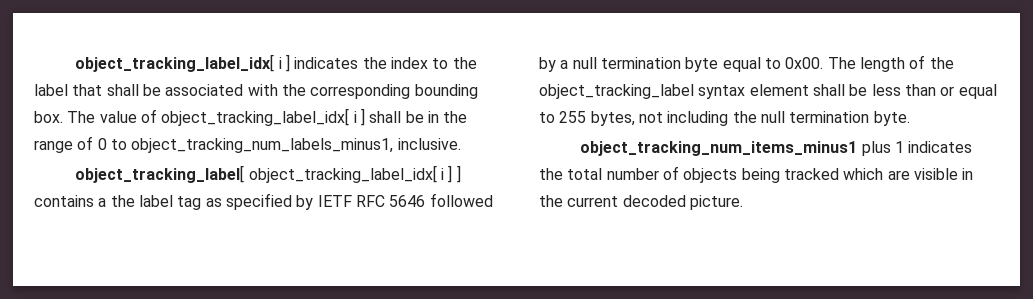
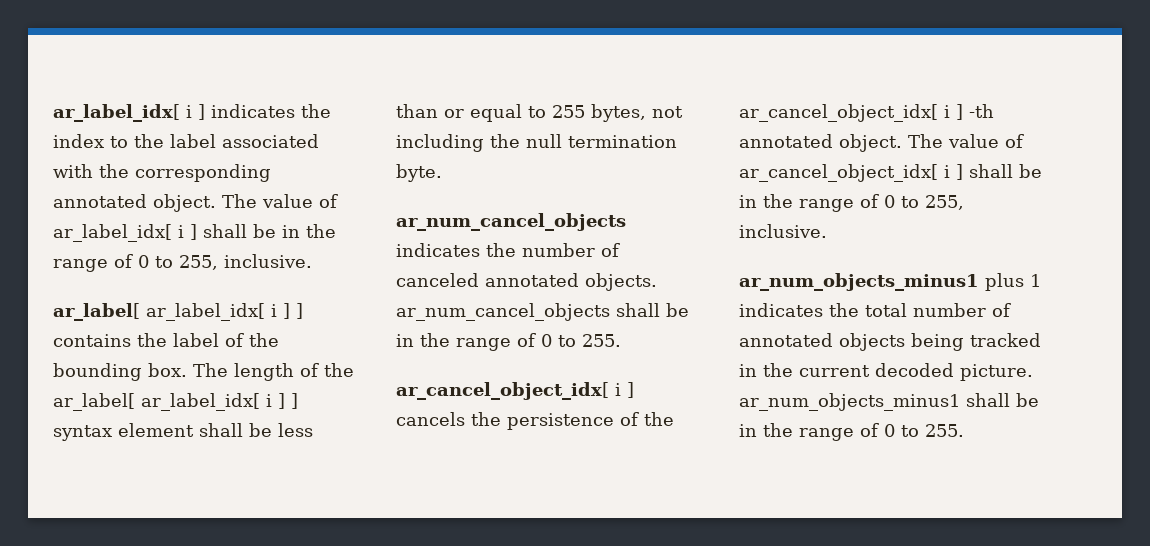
- object_tracking_label_idx[ i ] indicates the index to the label that shall be associated with the corresponding bounding box. The value of object_tracking_label_idx[ i ] shall be in the range of 0 to object_tracking_num_labels_minus1, inclusive.
- object_tracking_label[ object_tracking_label_idx[ i ] ] contains a the label tag as specified by IETF RFC 5646 followed by a null termination byte equal to 0x00. The length of the object_tracking_label syntax element shall be less than or equal to 255 bytes, not including the null termination byte.
+ ar_label_idx[ i ] indicates the index to the label associated with the corresponding annotated object. The value of ar_label_idx[ i ] shall be in the range of 0 to 255, inclusive.
+ ar_label[ ar_label_idx[ i ] ] contains the label of the bounding box. The length of the ar_label[ ar_label_idx[ i ] ] syntax element shall be less than or equal to 255 bytes, not including the null termination byte.
- object_tracking_num_items_minus1 plus 1 indicates the total number of objects being tracked which are visible in the current decoded picture.
+ ar_num_cancel_objects indicates the number of canceled annotated objects. ar_num_cancel_objects shall be in the range of 0 to 255.
+ ar_cancel_object_idx[ i ] cancels the persistence of the ar_cancel_object_idx[ i ] -th annotated object. The value of ar_cancel_object_idx[ i ] shall be in the range of 0 to 255, inclusive.
+ ar_num_objects_minus1 plus 1 indicates the total number of annotated objects being tracked in the current decoded picture. ar_num_objects_minus1 shall be in the range of 0 to 255.

